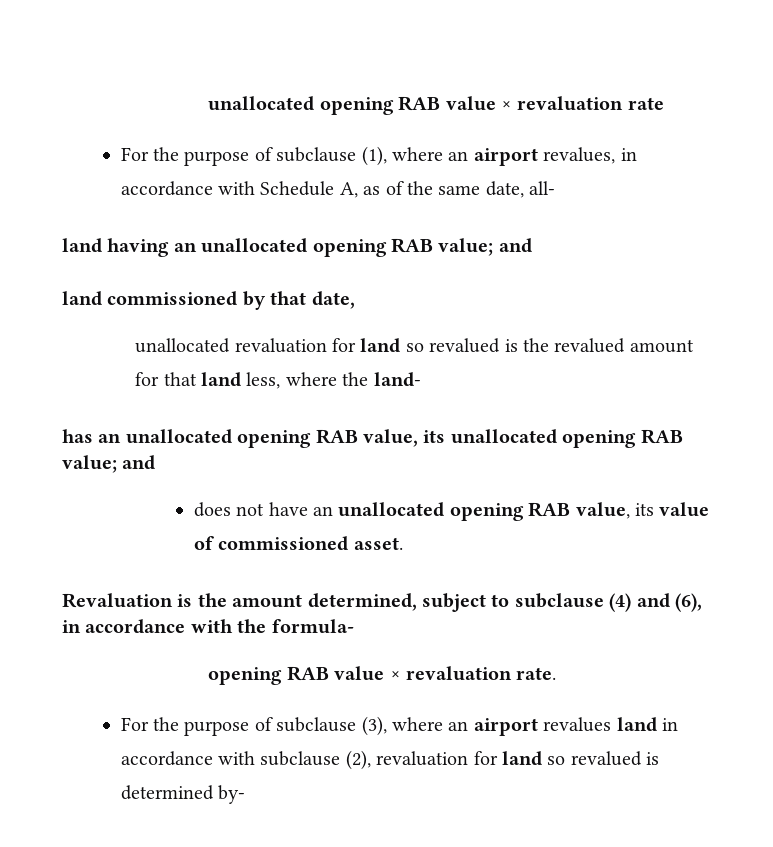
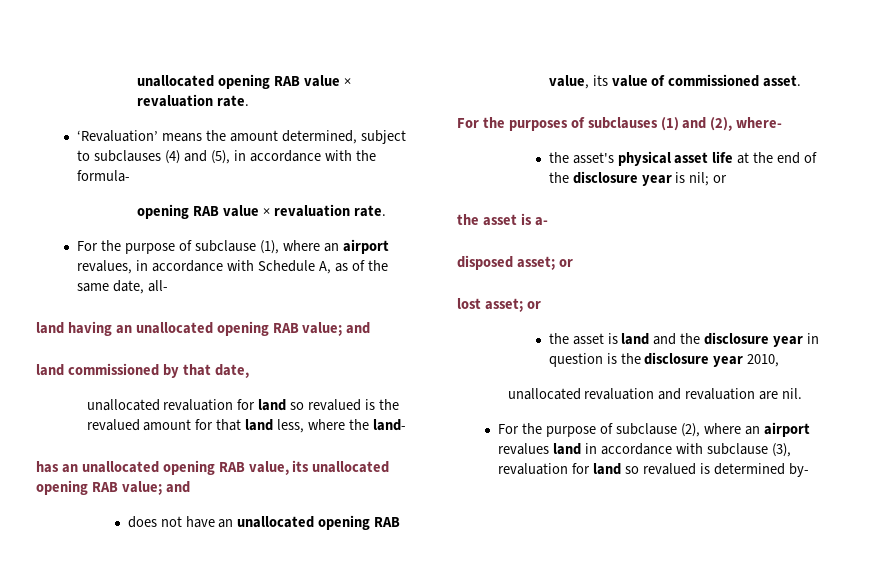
- unallocated opening RAB value × revaluation rate
+ unallocated opening RAB value × revaluation rate.
+ ‘Revaluation’ means the amount determined, subject to subclauses (4) and (5), in accordance with the formula-
+ opening RAB value × revaluation rate.
- Revaluation is the amount determined, subject to subclause (4) and (6), in accordance with the formula-
- opening RAB value × revaluation rate.
- For the purpose of subclause (3), where an airport revalues land in accordance with subclause (2), revaluation for land so revalued is determined by-
+ For the purposes of subclauses (1) and (2), where-
+ the asset's physical asset life at the end of the disclosure year is nil; or
+ the asset is a-
+ disposed asset; or
+ lost asset; or
+ the asset is land and the disclosure year in question is the disclosure year 2010,
+ unallocated revaluation and revaluation are nil.
+ For the purpose of subclause (2), where an airport revalues land in accordance with subclause (3), revaluation for land so revalued is determined by-

